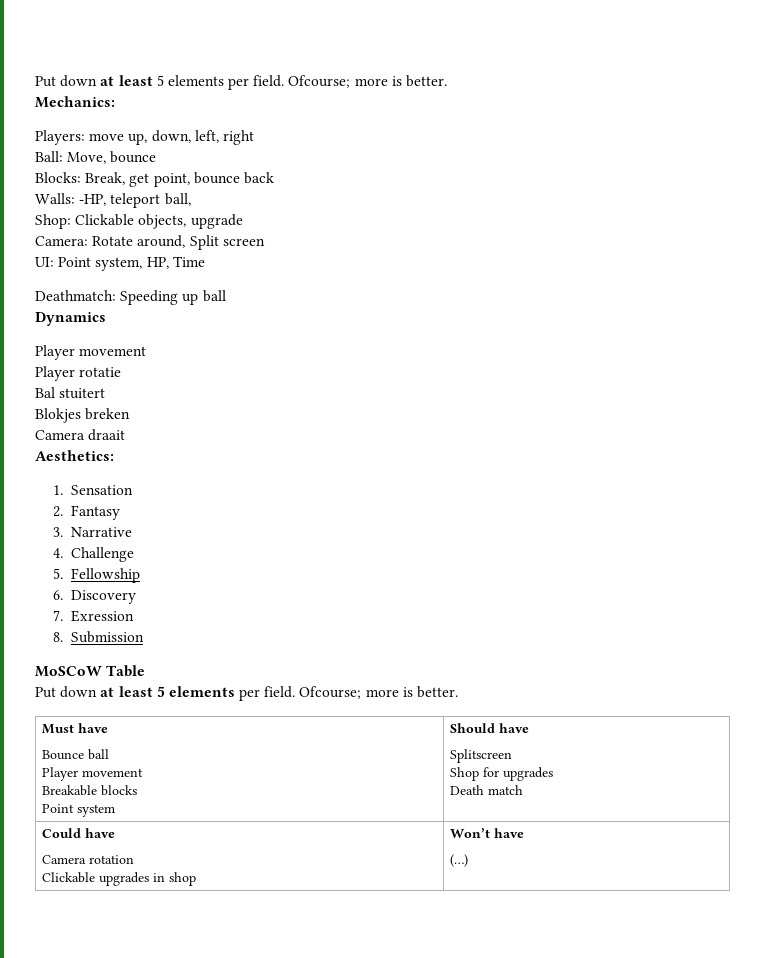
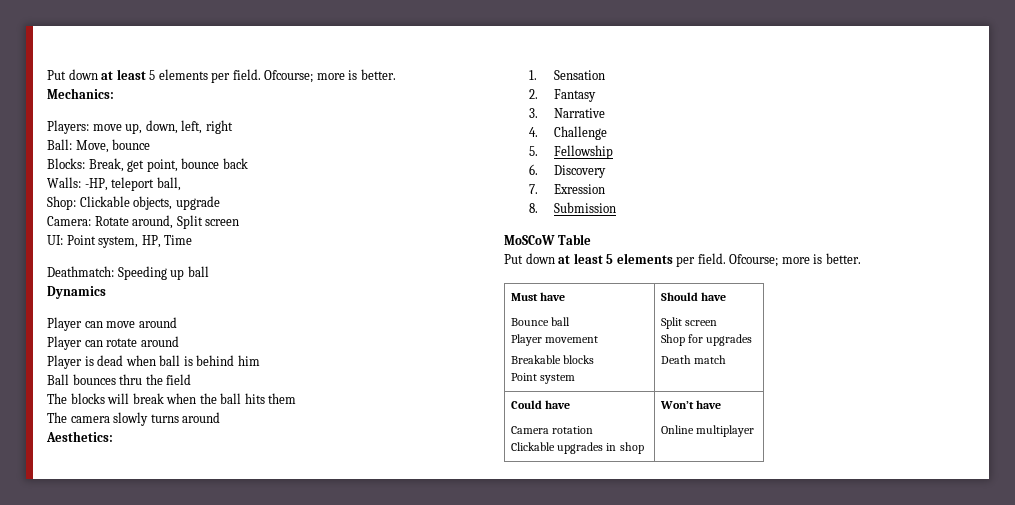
  Dynamics
- Player movement
- Player rotatie
- Bal stuitert
- Blokjes breken
- Camera draait
+ Player can move around
+ Player can rotate around
+ Player is dead when ball is behind him
+ Ball bounces thru the field
+ The blocks will break when the ball hits them
+ The camera slowly turns around
  Must have
  Bounce ball
  Player movement
  Breakable blocks
  Point system | Should have
- Splitscreen
+ Split screen
  Could have
  Camera rotation
  Clickable upgrades in shop | Won’t have
- (…)
+ Online multiplayer

